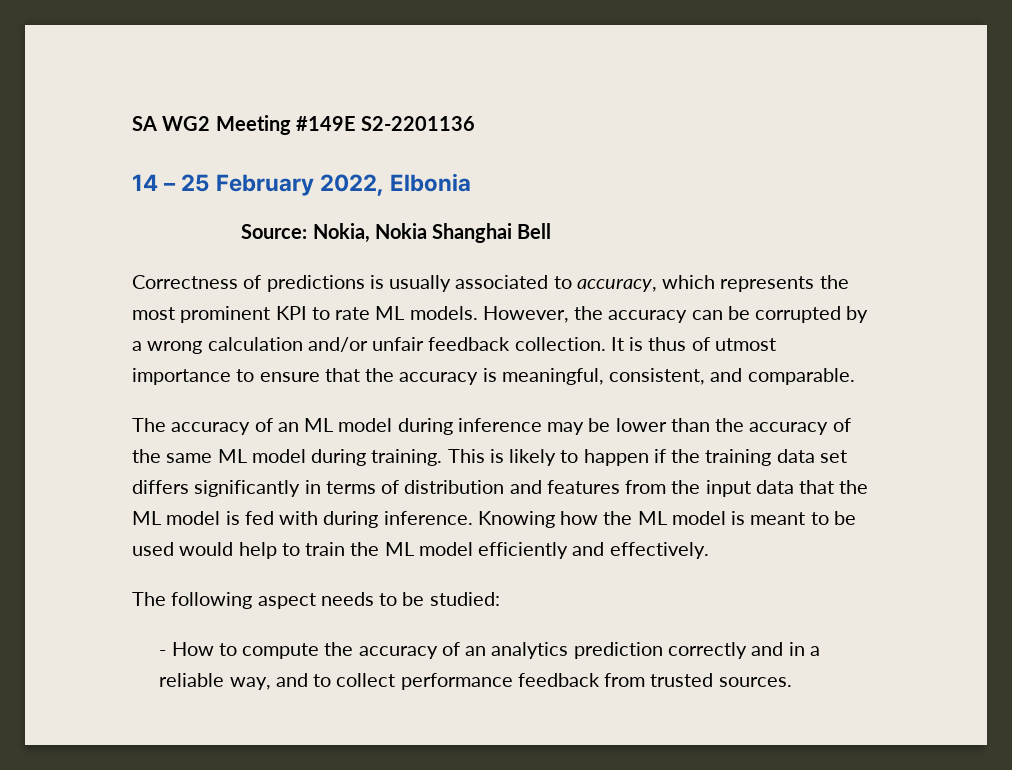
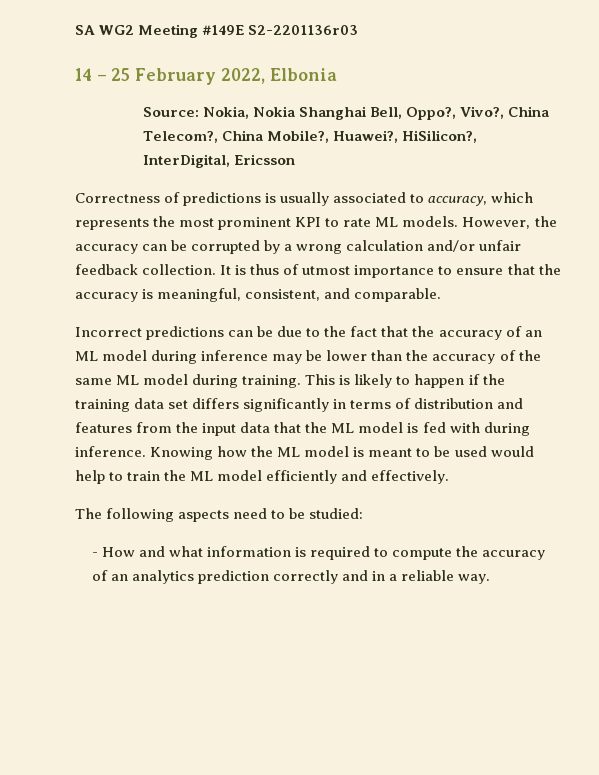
- SA WG2 Meeting #149E S2-2201136
+ SA WG2 Meeting #149E S2-2201136r03
- Source: Nokia, Nokia Shanghai Bell
+ Source: Nokia, Nokia Shanghai Bell, Oppo?, Vivo?, China Telecom?, China Mobile?, Huawei?, HiSilicon?, InterDigital, Ericsson
- The accuracy of an ML model during inference may be lower than the accuracy of the same ML model during training.
+ Incorrect predictions can be due to the fact that the accuracy of an ML model during inference may be lower than the accuracy of the same ML model during training.
- The following aspect needs to be studied:
+ The following aspects need to be studied:
- - How to compute the accuracy of an analytics prediction correctly and in a reliable way, and to collect performance feedback from trusted sources.
+ - How and what information is required to compute the accuracy of an analytics prediction correctly and in a reliable way.

